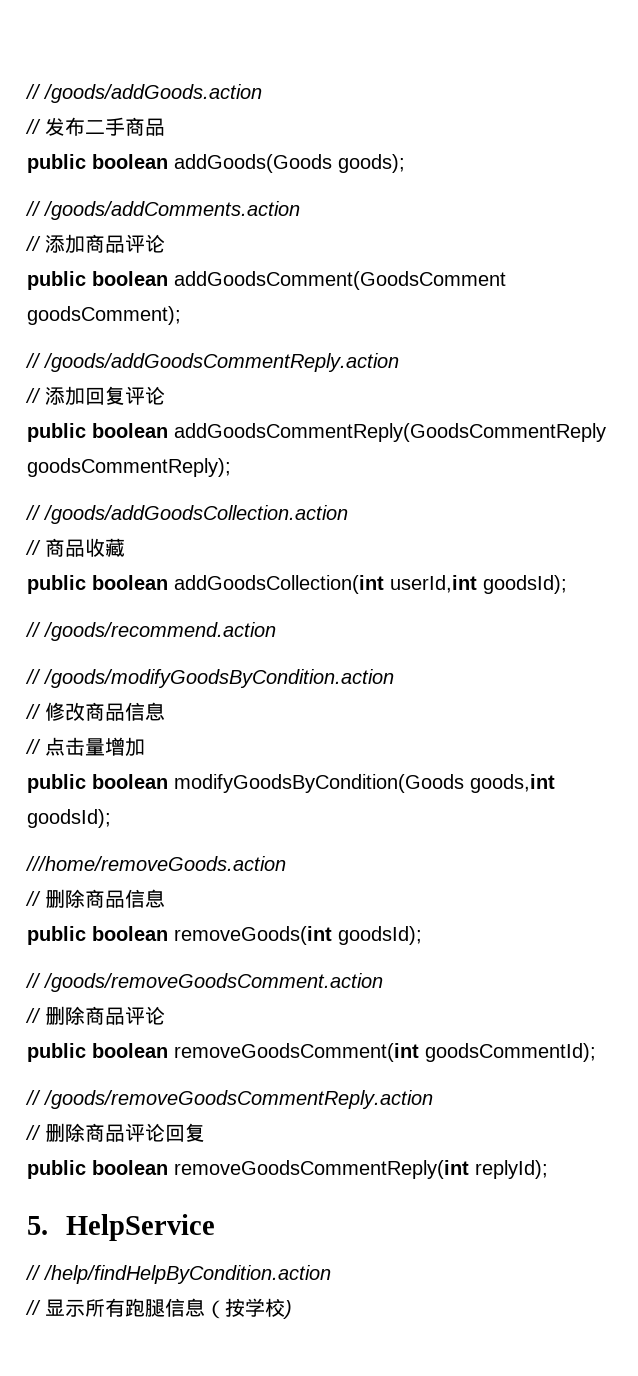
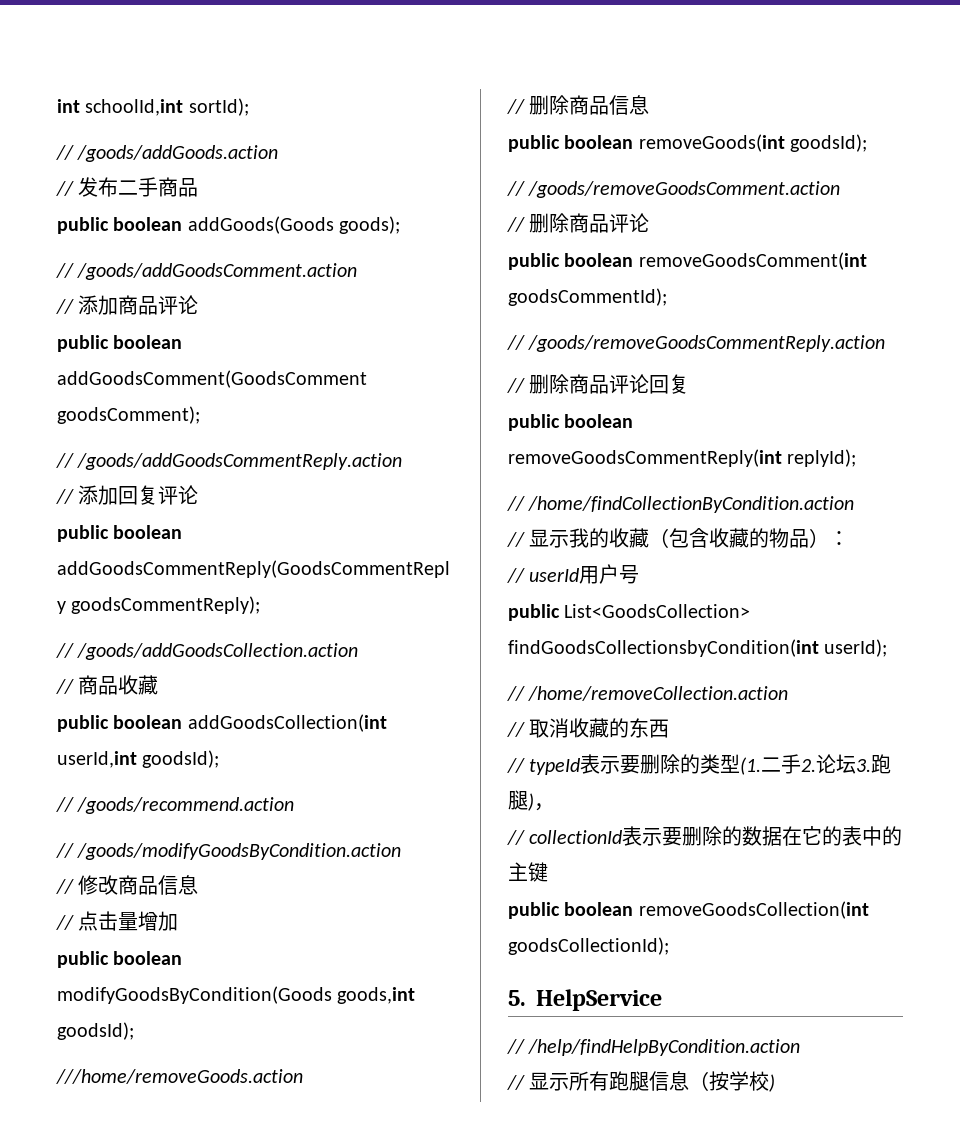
+ int schoolId,int sortId);
- // /goods/addComments.action
+ // /goods/addGoodsComment.action
+ // /home/findCollectionByCondition.action
+ // 显示我的收藏（包含收藏的物品）：
+ // userId用户号
+ public List<GoodsCollection> findGoodsCollectionsbyCondition(int userId);
+ // /home/removeCollection.action
+ // 取消收藏的东西
+ // typeId表示要删除的类型(1.二手2.论坛3.跑腿)，
+ // collectionId表示要删除的数据在它的表中的主键
+ public boolean removeGoodsCollection(int goodsCollectionId);

